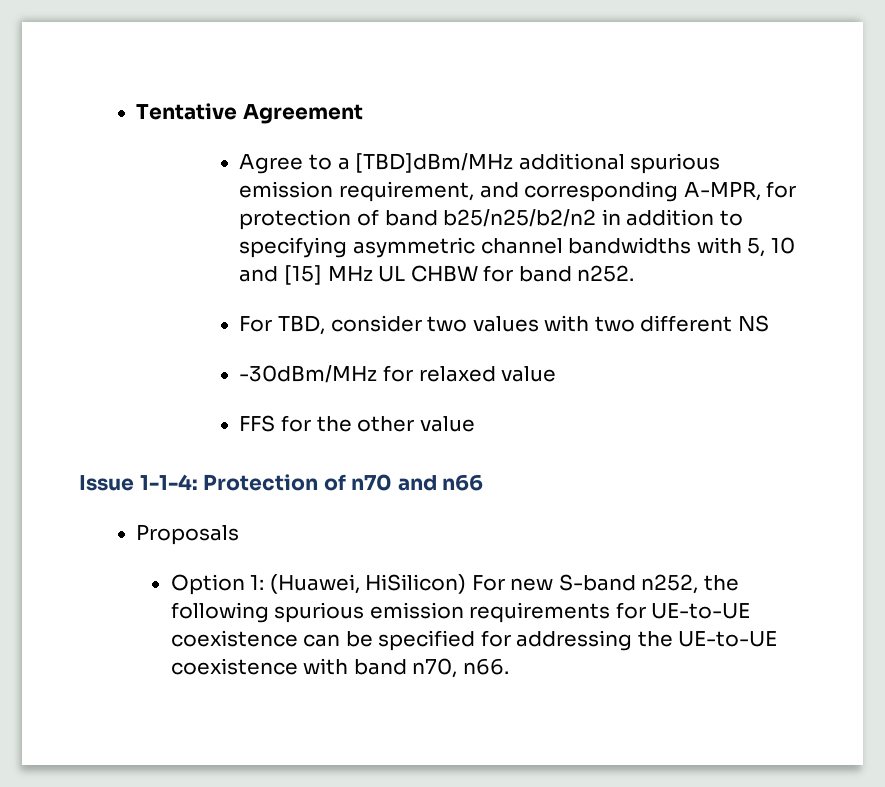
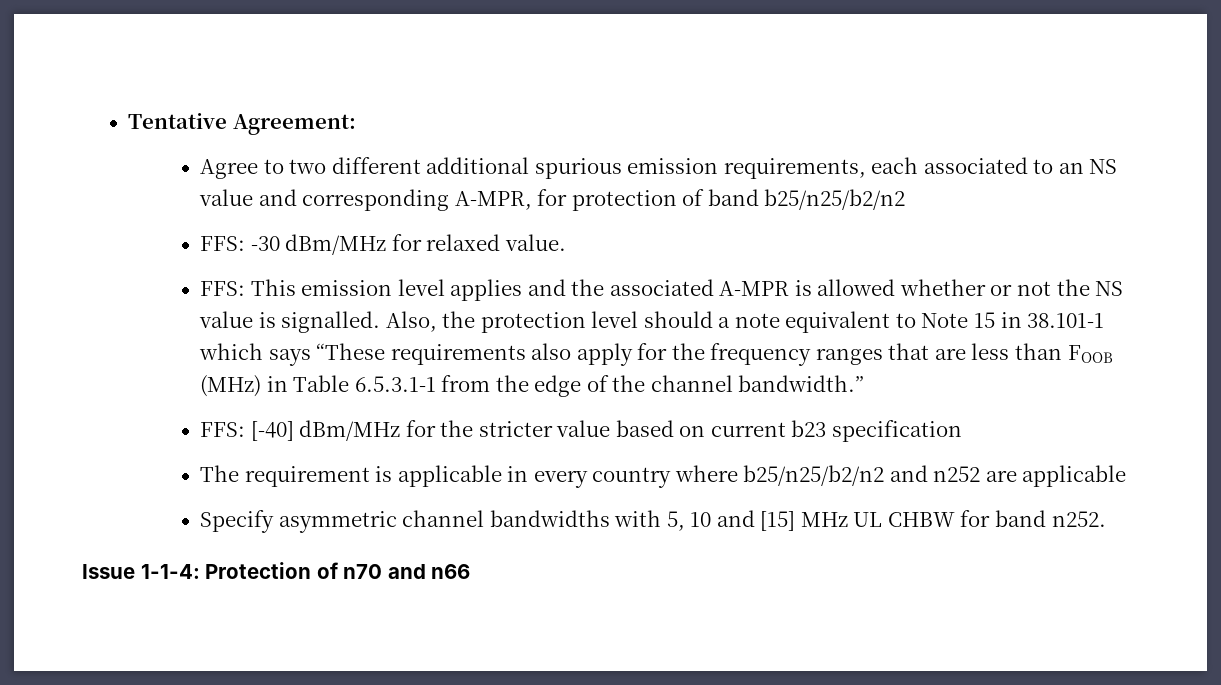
- Tentative Agreement
+ Tentative Agreement:
- Agree to a [TBD]dBm/MHz additional spurious emission requirement, and corresponding A-MPR, for protection of band b25/n25/b2/n2 in addition to specifying asymmetric channel bandwidths with 5, 10 and [15] MHz UL CHBW for band n252.
+ Agree to two different additional spurious emission requirements, each associated to an NS value and corresponding A-MPR, for protection of band b25/n25/b2/n2
+ FFS: -30 dBm/MHz for relaxed value.
+ FFS: This emission level applies and the associated A-MPR is allowed whether or not the NS value is signalled. Also, the protection level should a note equivalent to Note 15 in 38.101-1 which says “These requirements also apply for the frequency ranges that are less than FOOB (MHz) in Table 6.5.3.1-1 from the edge of the channel bandwidth.”
+ FFS: [-40] dBm/MHz for the stricter value based on current b23 specification
+ The requirement is applicable in every country where b25/n25/b2/n2 and n252 are applicable
+ Specify asymmetric channel bandwidths with 5, 10 and [15] MHz UL CHBW for band n252.
- For TBD, consider two values with two different NS
- -30dBm/MHz for relaxed value
- FFS for the other value
- Proposals
- Option 1: (Huawei, HiSilicon) For new S-band n252, the following spurious emission requirements for UE-to-UE coexistence can be specified for addressing the UE-to-UE coexistence with band n70, n66.

